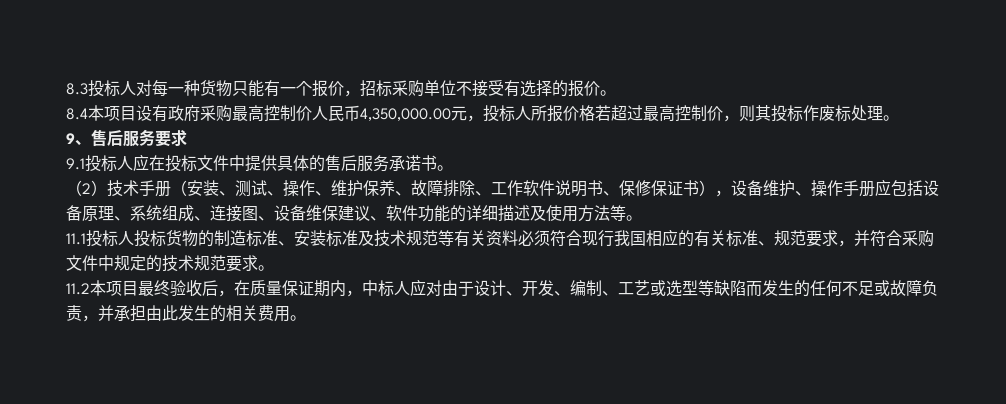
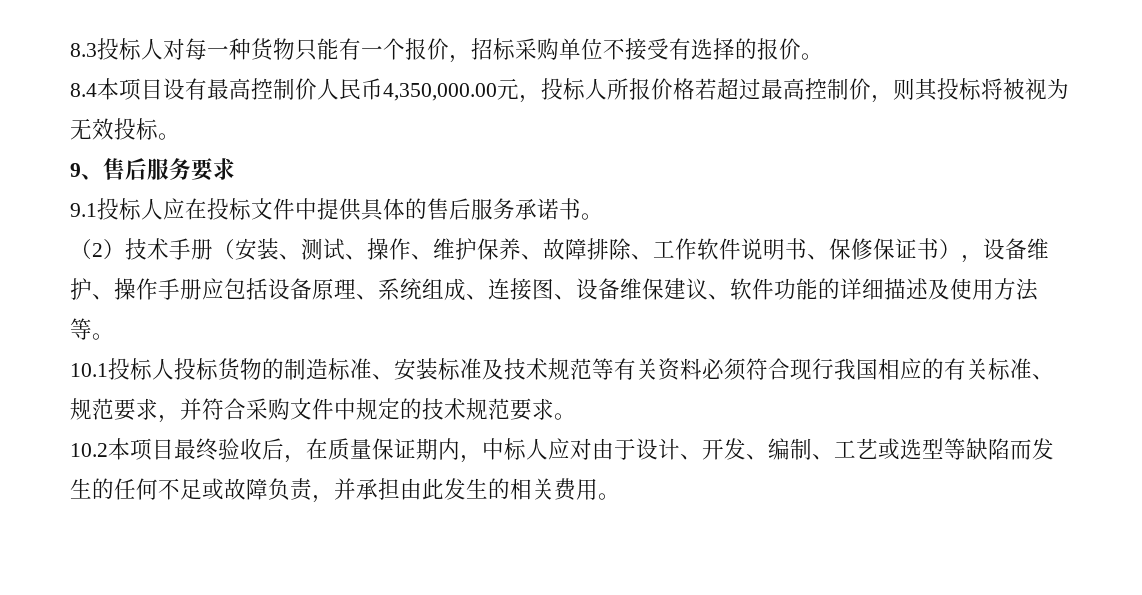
- 8.4本项目设有政府采购最高控制价人民币4,350,000.00元，投标人所报价格若超过最高控制价，则其投标作废标处理。
+ 8.4本项目设有最高控制价人民币4,350,000.00元，投标人所报价格若超过最高控制价，则其投标将被视为无效投标。
- 11.1投标人投标货物的制造标准、安装标准及技术规范等有关资料必须符合现行我国相应的有关标准、规范要求，并符合采购文件中规定的技术规范要求。
+ 10.1投标人投标货物的制造标准、安装标准及技术规范等有关资料必须符合现行我国相应的有关标准、规范要求，并符合采购文件中规定的技术规范要求。
- 11.2本项目最终验收后，在质量保证期内，中标人应对由于设计、开发、编制、工艺或选型等缺陷而发生的任何不足或故障负责，并承担由此发生的相关费用。
+ 10.2本项目最终验收后，在质量保证期内，中标人应对由于设计、开发、编制、工艺或选型等缺陷而发生的任何不足或故障负责，并承担由此发生的相关费用。

